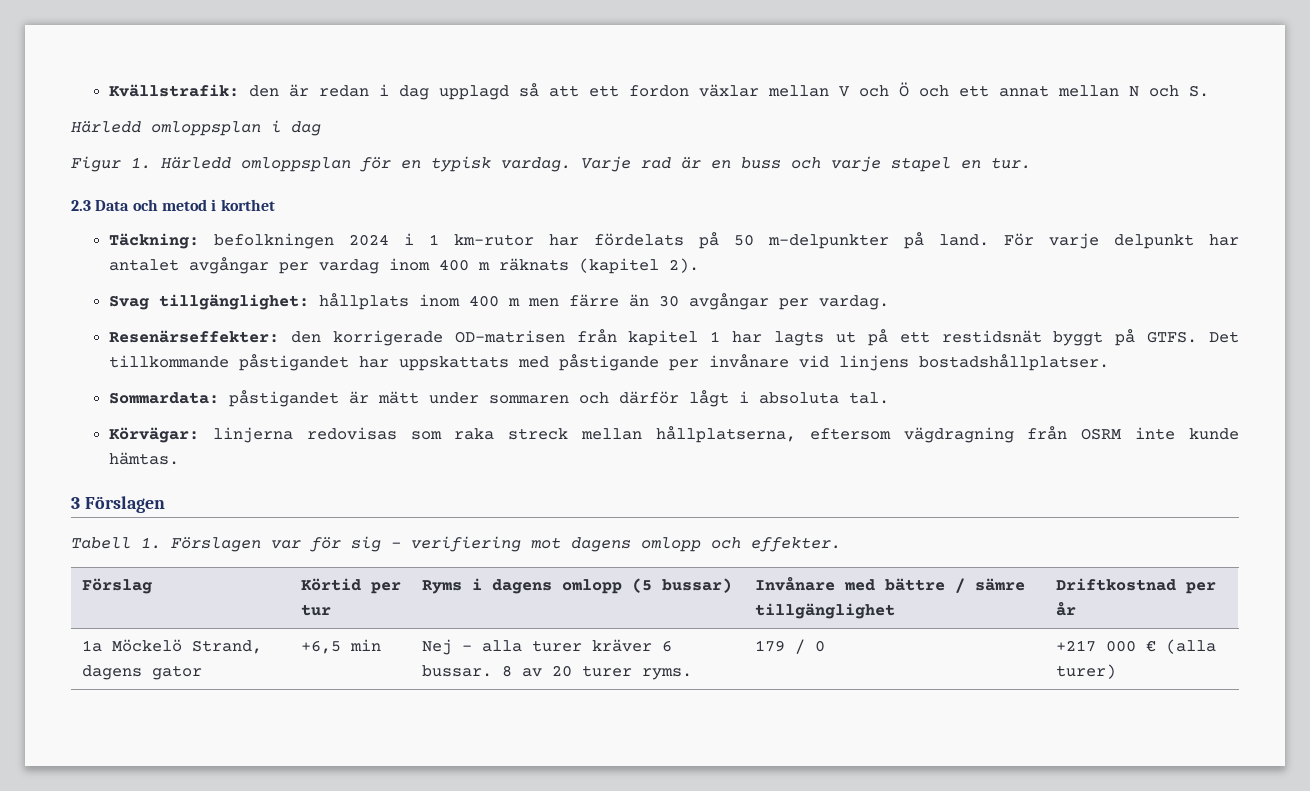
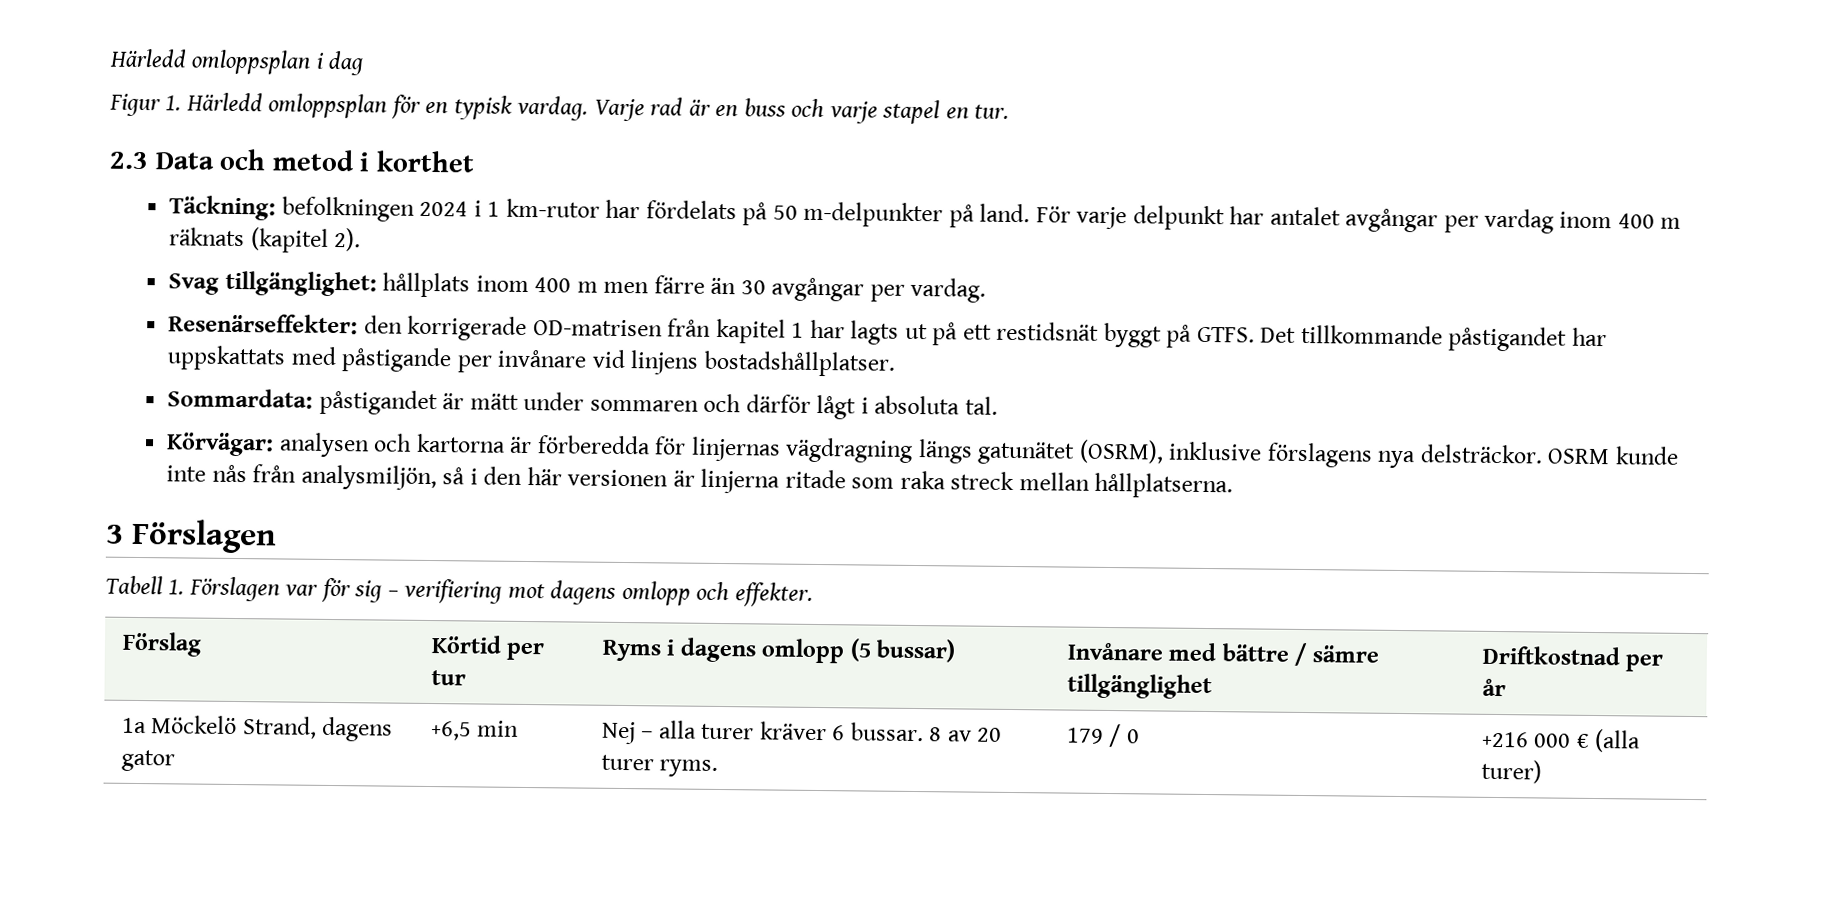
- Kvällstrafik: den är redan i dag upplagd så att ett fordon växlar mellan V och Ö och ett annat mellan N och S.
- Körvägar: linjerna redovisas som raka streck mellan hållplatserna, eftersom vägdragning från OSRM inte kunde hämtas.
+ Körvägar: analysen och kartorna är förberedda för linjernas vägdragning längs gatunätet (OSRM), inklusive förslagens nya delsträckor. OSRM kunde inte nås från analysmiljön, så i den här versionen är linjerna ritade som raka streck mellan hållplatserna.
- 1a Möckelö Strand, dagens gator | +6,5 min | Nej – alla turer kräver 6 bussar. 8 av 20 turer ryms. | 179 / 0 | +217 000 € (alla turer)
+ 1a Möckelö Strand, dagens gator | +6,5 min | Nej – alla turer kräver 6 bussar. 8 av 20 turer ryms. | 179 / 0 | +216 000 € (alla turer)

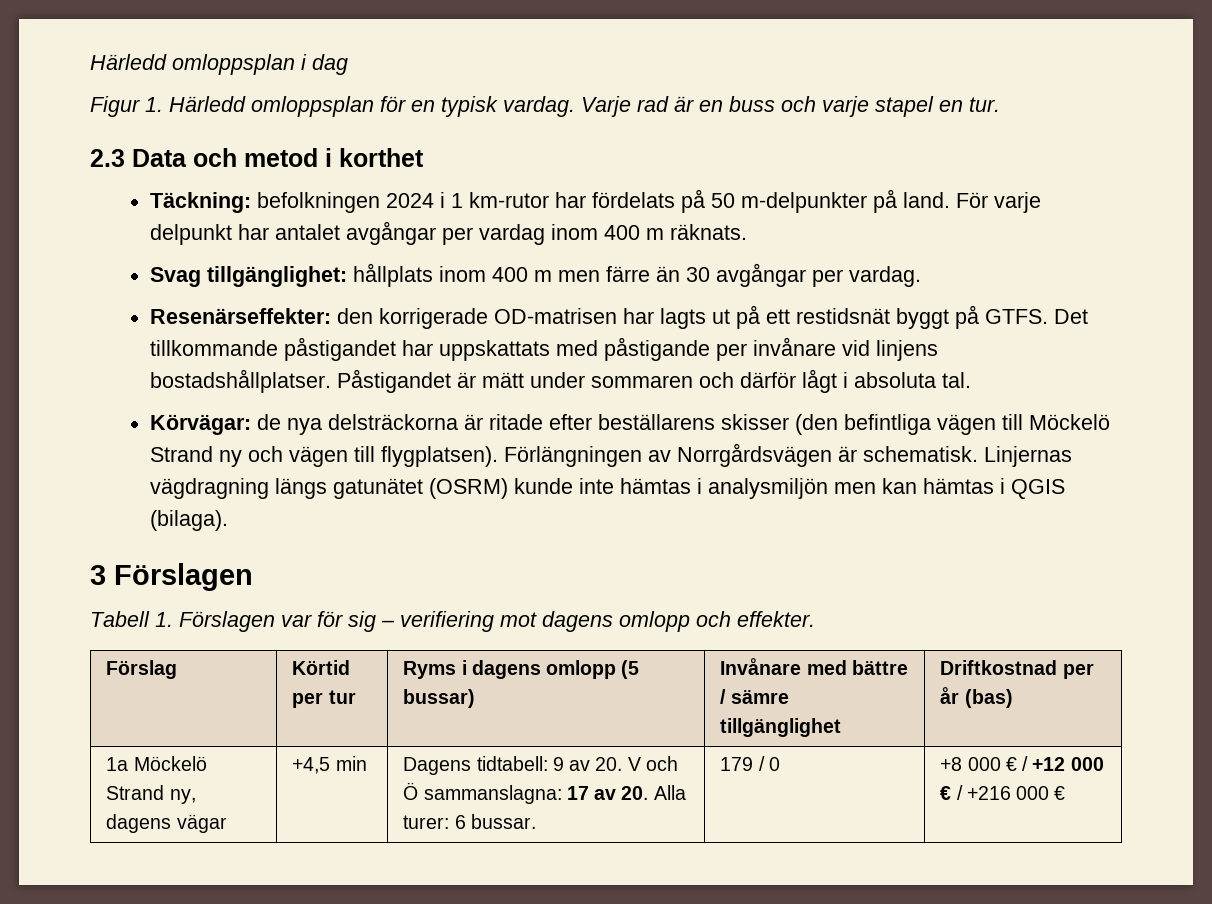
- För varje delpunkt har antalet avgångar per vardag inom 400 m räknats (kapitel 2).
+ För varje delpunkt har antalet avgångar per vardag inom 400 m räknats.
- Resenärseffekter: den korrigerade OD-matrisen från kapitel 1 har lagts ut på ett restidsnät byggt på GTFS.
+ Resenärseffekter: den korrigerade OD-matrisen har lagts ut på ett restidsnät byggt på GTFS.
- Det tillkommande påstigandet har uppskattats med påstigande per invånare vid linjens bostadshållplatser.
- Sommardata: påstigandet är mätt under sommaren och därför lågt i absoluta tal.
+ Det tillkommande påstigandet har uppskattats med påstigande per invånare vid linjens bostadshållplatser. Påstigandet är mätt under sommaren och därför lågt i absoluta tal.
- Körvägar: analysen och kartorna är förberedda för linjernas vägdragning längs gatunätet (OSRM), inklusive förslagens nya delsträckor. OSRM kunde inte nås från analysmiljön, så i den här versionen är linjerna ritade som raka streck mellan hållplatserna.
+ Körvägar: de nya delsträckorna är ritade efter beställarens skisser (den befintliga vägen till Möckelö Strand ny och vägen till flygplatsen). Förlängningen av Norrgårdsvägen är schematisk. Linjernas vägdragning längs gatunätet (OSRM) kunde inte hämtas i analysmiljön men kan hämtas i QGIS (bilaga).
- Förslag | Körtid per tur | Ryms i dagens omlopp (5 bussar) | Invånare med bättre / sämre tillgänglighet | Driftkostnad per år
+ Förslag | Körtid per tur | Ryms i dagens omlopp (5 bussar) | Invånare med bättre / sämre tillgänglighet | Driftkostnad per år (bas)
- 1a Möckelö Strand, dagens gator | +6,5 min | Nej – alla turer kräver 6 bussar. 8 av 20 turer ryms. | 179 / 0 | +216 000 € (alla turer)
+ 1a Möckelö Strand ny, dagens vägar | +4,5 min | Dagens tidtabell: 9 av 20. V och Ö sammanslagna: 17 av 20. Alla turer: 6 bussar. | 179 / 0 | +8 000 € / +12 000 € / +216 000 €

